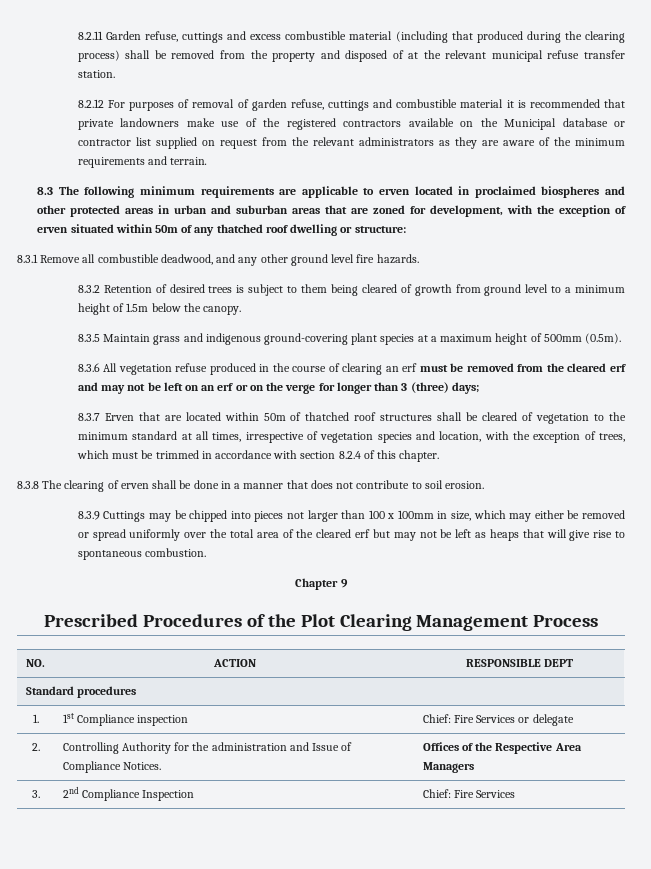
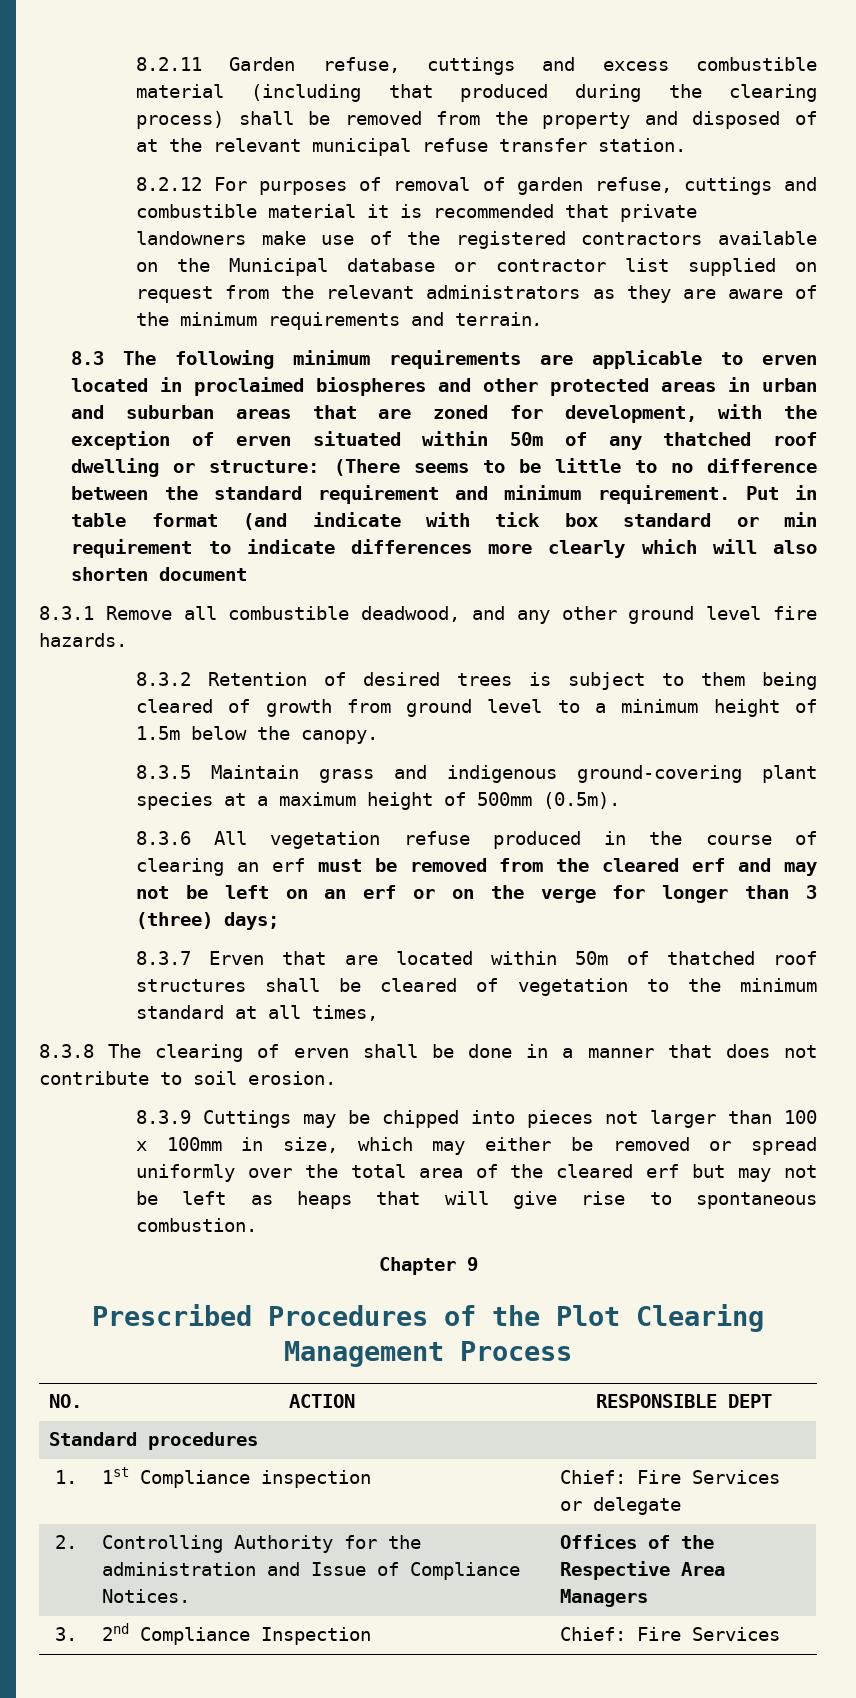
- 8.3 The following minimum requirements are applicable to erven located in proclaimed biospheres and other protected areas in urban and suburban areas that are zoned for development, with the exception of erven situated within 50m of any thatched roof dwelling or structure:
+ 8.3 The following minimum requirements are applicable to erven located in proclaimed biospheres and other protected areas in urban and suburban areas that are zoned for development, with the exception of erven situated within 50m of any thatched roof dwelling or structure: (There seems to be little to no difference between the standard requirement and minimum requirement. Put in table format (and indicate with tick box standard or min requirement to indicate differences more clearly which will also shorten document
- 8.3.7 Erven that are located within 50m of thatched roof structures shall be cleared of vegetation to the minimum standard at all times, irrespective of vegetation species and location, with the exception of trees, which must be trimmed in accordance with section 8.2.4 of this chapter.
+ 8.3.7 Erven that are located within 50m of thatched roof structures shall be cleared of vegetation to the minimum standard at all times,

